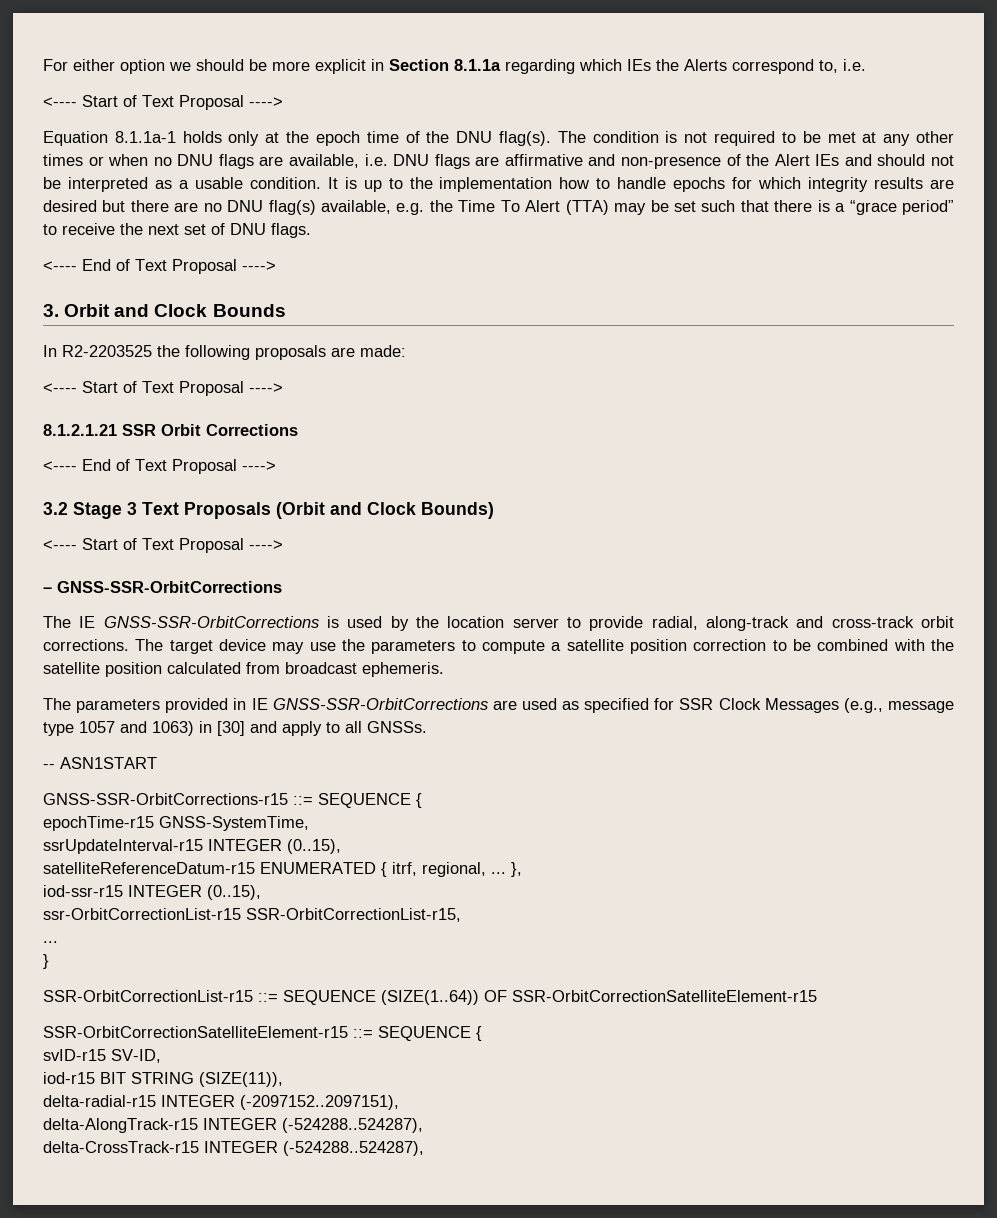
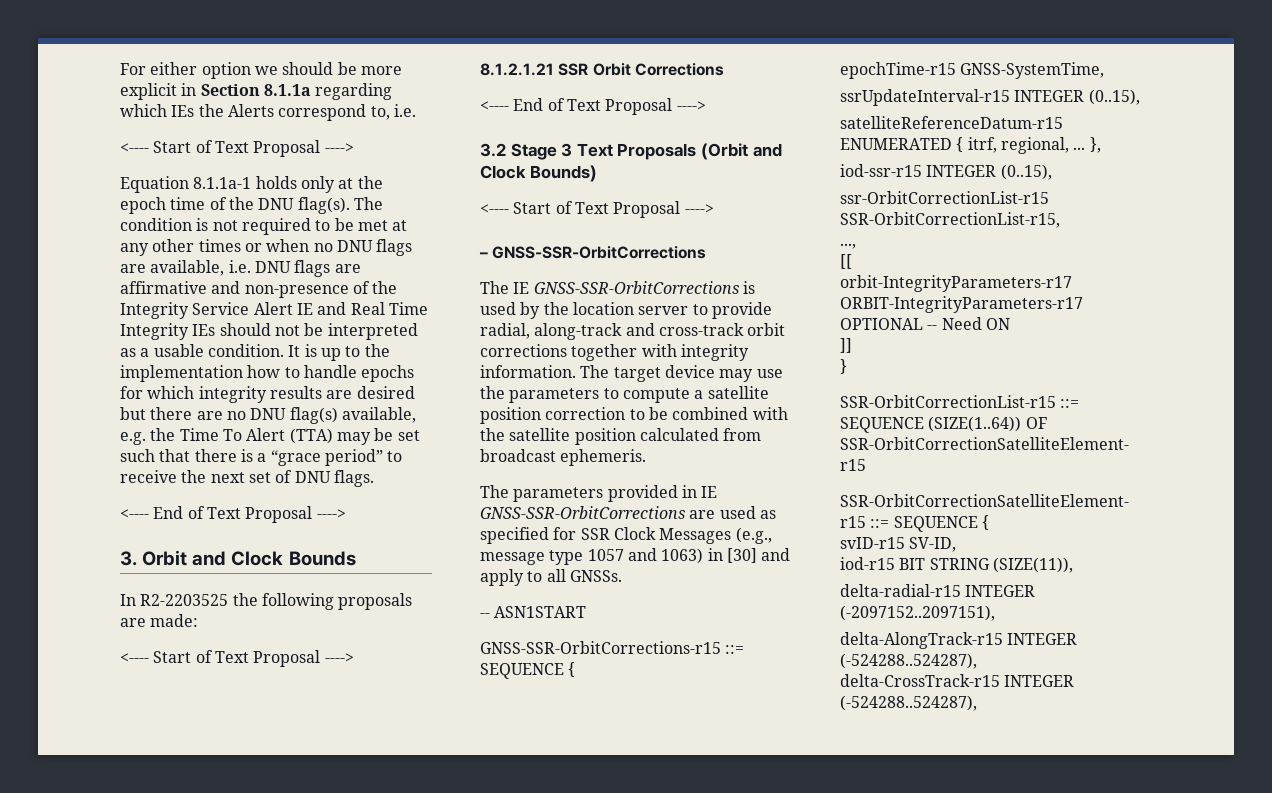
- The condition is not required to be met at any other times or when no DNU flags are available, i.e. DNU flags are affirmative and non-presence of the Alert IEs and should not be interpreted as a usable condition.
+ The condition is not required to be met at any other times or when no DNU flags are available, i.e. DNU flags are affirmative and non-presence of the Integrity Service Alert IE and Real Time Integrity IEs should not be interpreted as a usable condition.
- The IE GNSS-SSR-OrbitCorrections is used by the location server to provide radial, along-track and cross-track orbit corrections.
+ The IE GNSS-SSR-OrbitCorrections is used by the location server to provide radial, along-track and cross-track orbit corrections together with integrity information.
  ssr-OrbitCorrectionList-r15 SSR-OrbitCorrectionList-r15,
- ...
+ ...,
+ [[
+ orbit-IntegrityParameters-r17 ORBIT-IntegrityParameters-r17 OPTIONAL -- Need ON
+ ]]

